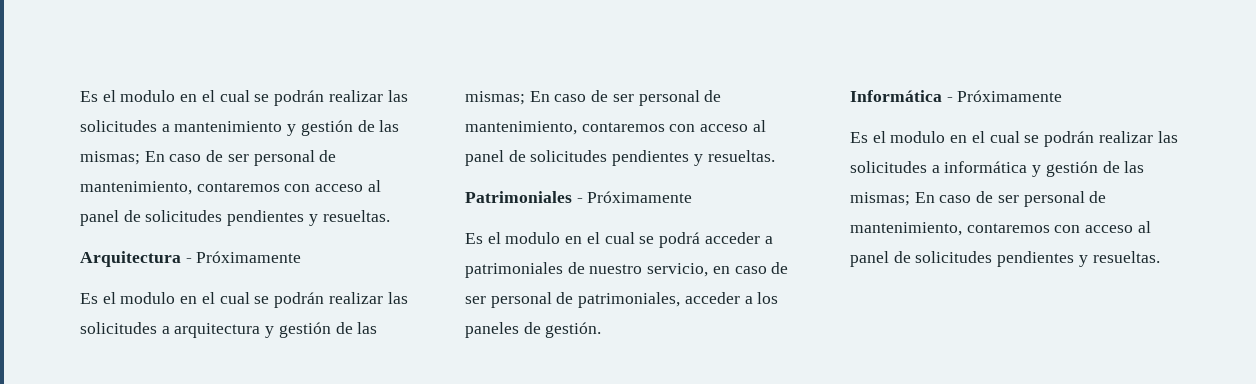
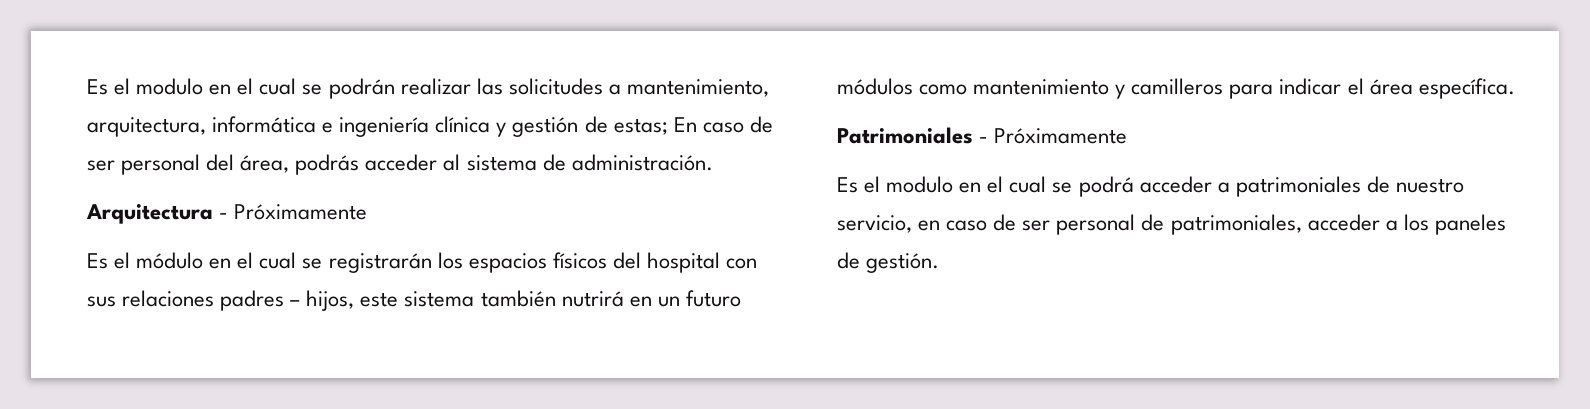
- Es el modulo en el cual se podrán realizar las solicitudes a mantenimiento y gestión de las mismas; En caso de ser personal de mantenimiento, contaremos con acceso al panel de solicitudes pendientes y resueltas.
+ Es el modulo en el cual se podrán realizar las solicitudes a mantenimiento, arquitectura, informática e ingeniería clínica y gestión de estas; En caso de ser personal del área, podrás acceder al sistema de administración.
- Es el modulo en el cual se podrán realizar las solicitudes a arquitectura y gestión de las mismas; En caso de ser personal de mantenimiento, contaremos con acceso al panel de solicitudes pendientes y resueltas.
+ Es el módulo en el cual se registrarán los espacios físicos del hospital con sus relaciones padres – hijos, este sistema también nutrirá en un futuro módulos como mantenimiento y camilleros para indicar el área específica.
- Informática - Próximamente
- Es el modulo en el cual se podrán realizar las solicitudes a informática y gestión de las mismas; En caso de ser personal de mantenimiento, contaremos con acceso al panel de solicitudes pendientes y resueltas.

